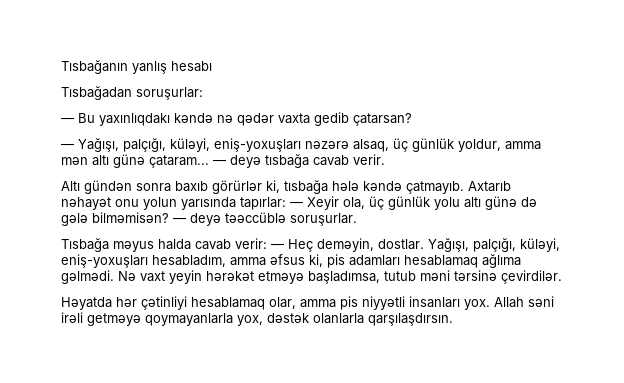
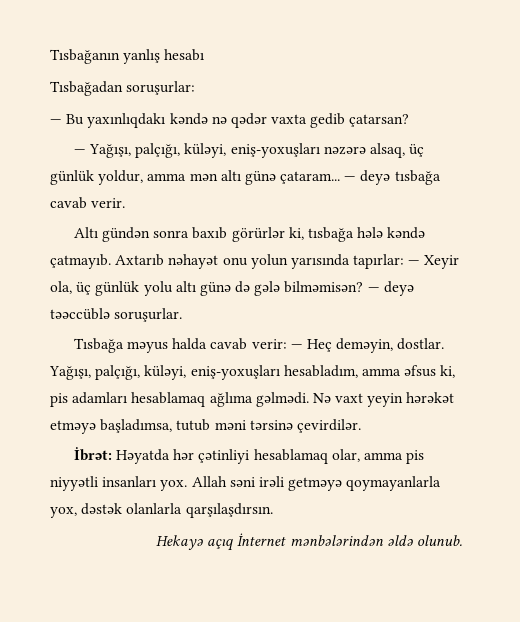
- Həyatda hər çətinliyi hesablamaq olar, amma pis niyyətli insanları yox.
+ İbrət: Həyatda hər çətinliyi hesablamaq olar, amma pis niyyətli insanları yox.
+ Hekayə açıq İnternet mənbələrindən əldə olunub.

